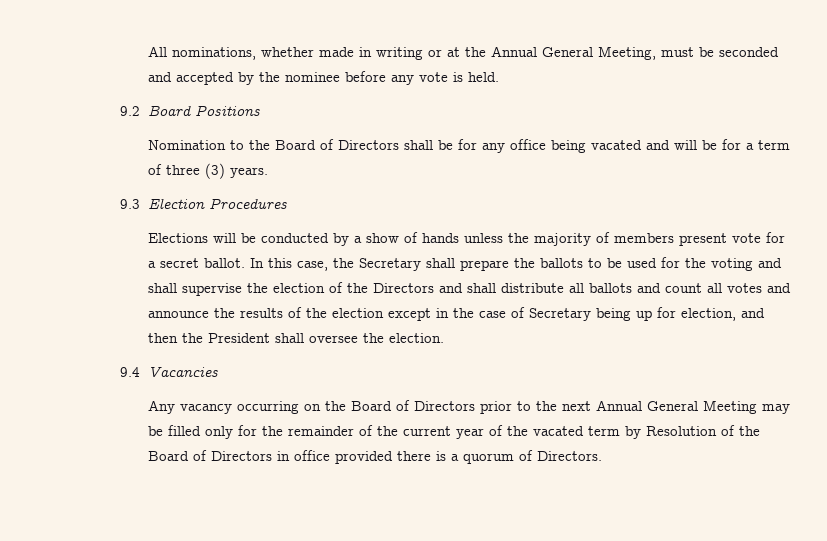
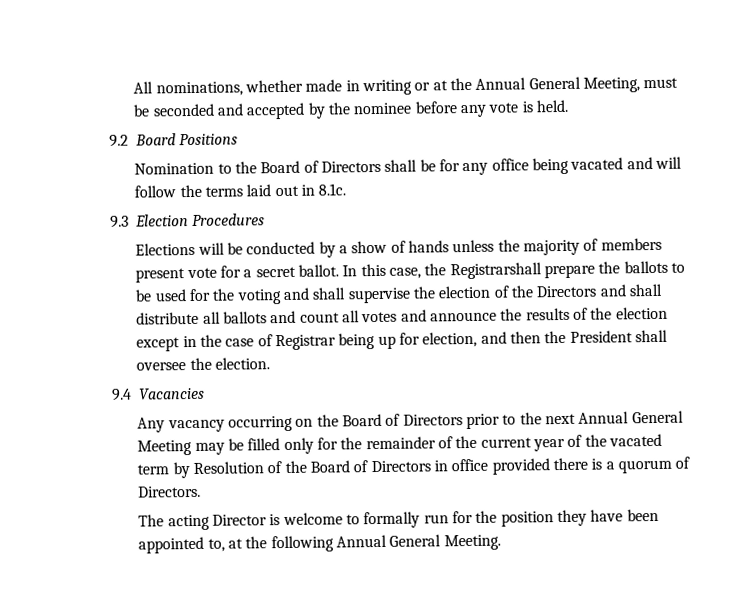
- Nomination to the Board of Directors shall be for any office being vacated and will be for a term of three (3) years.
+ Nomination to the Board of Directors shall be for any office being vacated and will follow the terms laid out in 8.1c.
- In this case, the Secretary shall prepare the ballots to be used for the voting and shall supervise the election of the Directors and shall distribute all ballots and count all votes and announce the results of the election except in the case of Secretary being up for election, and then the President shall oversee the election.
+ In this case, the Registrarshall prepare the ballots to be used for the voting and shall supervise the election of the Directors and shall distribute all ballots and count all votes and announce the results of the election except in the case of Registrar being up for election, and then the President shall oversee the election.
+ The acting Director is welcome to formally run for the position they have been appointed to, at the following Annual General Meeting.

